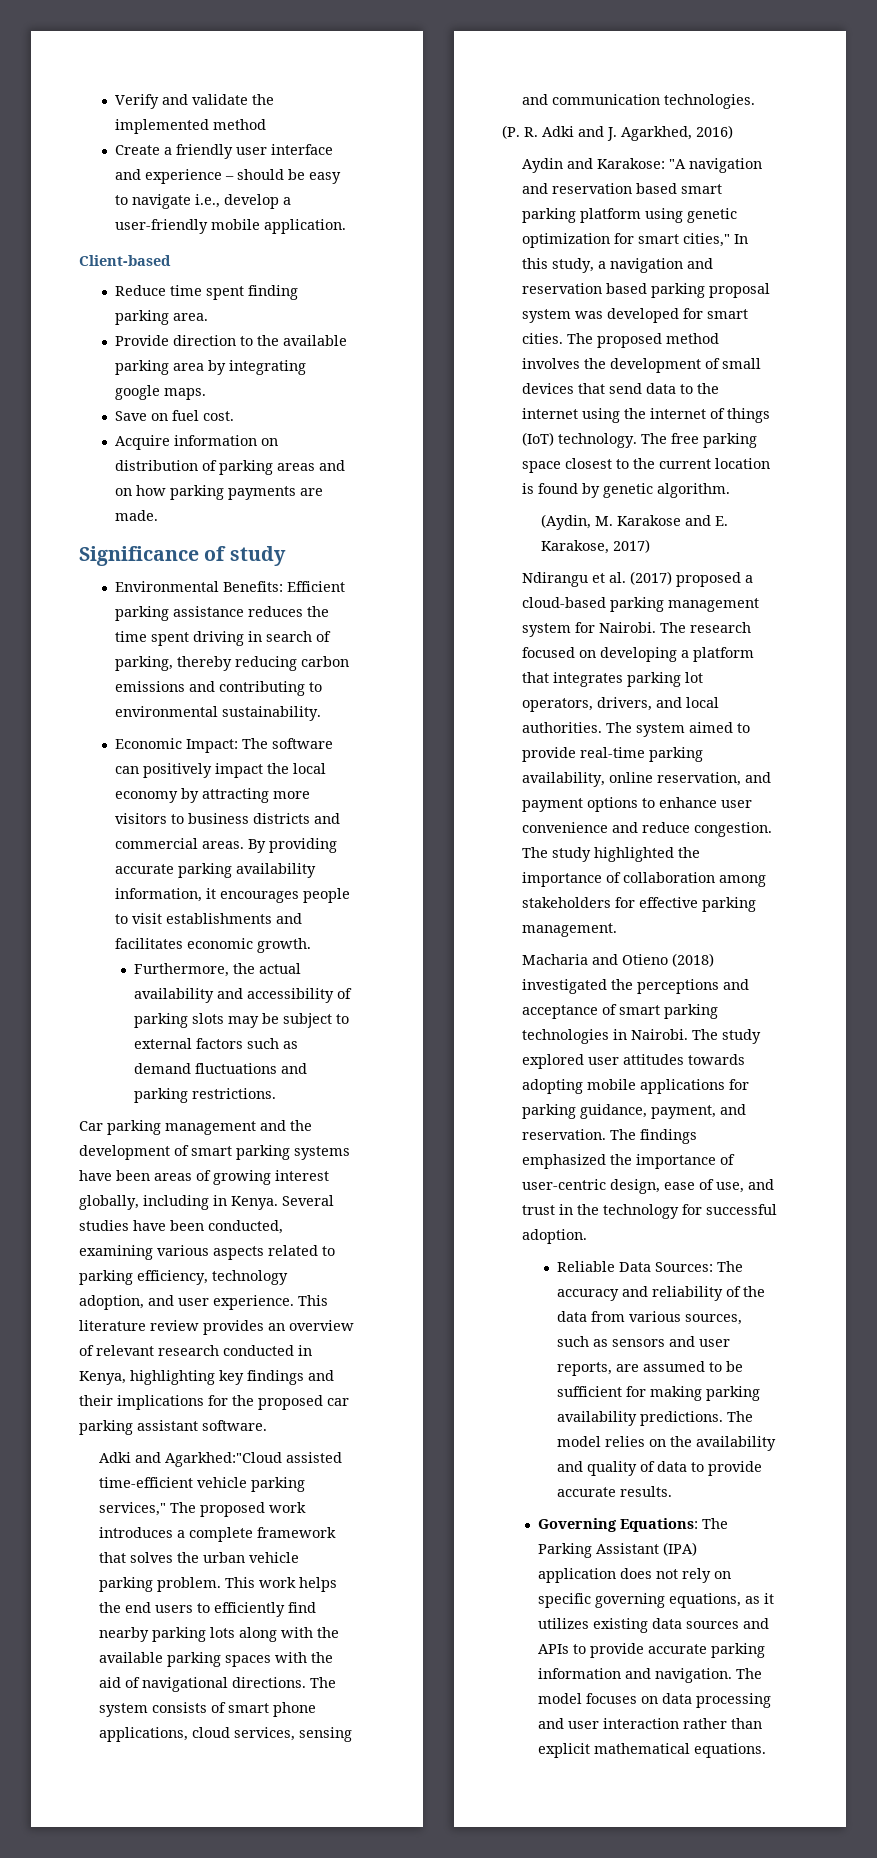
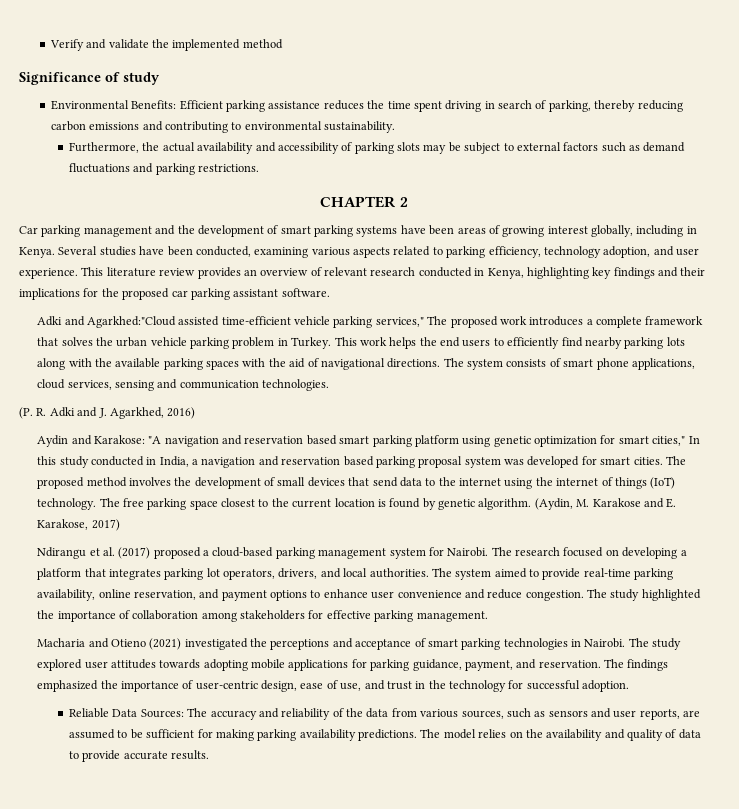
- Create a friendly user interface and experience – should be easy to navigate i.e., develop a user-friendly mobile application.
- Client-based
- Reduce time spent finding parking area.
- Provide direction to the available parking area by integrating google maps.
- Save on fuel cost.
- Acquire information on distribution of parking areas and on how parking payments are made.
- Economic Impact: The software can positively impact the local economy by attracting more visitors to business districts and commercial areas. By providing accurate parking availability information, it encourages people to visit establishments and facilitates economic growth.
+ CHAPTER 2
- Adki and Agarkhed:"Cloud assisted time-efficient vehicle parking services," The proposed work introduces a complete framework that solves the urban vehicle parking problem.
+ Adki and Agarkhed:"Cloud assisted time-efficient vehicle parking services," The proposed work introduces a complete framework that solves the urban vehicle parking problem in Turkey.
- Aydin and Karakose: "A navigation and reservation based smart parking platform using genetic optimization for smart cities," In this study, a navigation and reservation based parking proposal system was developed for smart cities.
+ Aydin and Karakose: "A navigation and reservation based smart parking platform using genetic optimization for smart cities," In this study conducted in India, a navigation and reservation based parking proposal system was developed for smart cities.
- The free parking space closest to the current location is found by genetic algorithm.
- (Aydin, M. Karakose and E. Karakose, 2017)
+ The free parking space closest to the current location is found by genetic algorithm. (Aydin, M. Karakose and E. Karakose, 2017)
- Macharia and Otieno (2018) investigated the perceptions and acceptance of smart parking technologies in Nairobi.
+ Macharia and Otieno (2021) investigated the perceptions and acceptance of smart parking technologies in Nairobi.
- Governing Equations: The Parking Assistant (IPA) application does not rely on specific governing equations, as it utilizes existing data sources and APIs to provide accurate parking information and navigation. The model focuses on data processing and user interaction rather than explicit mathematical equations.

